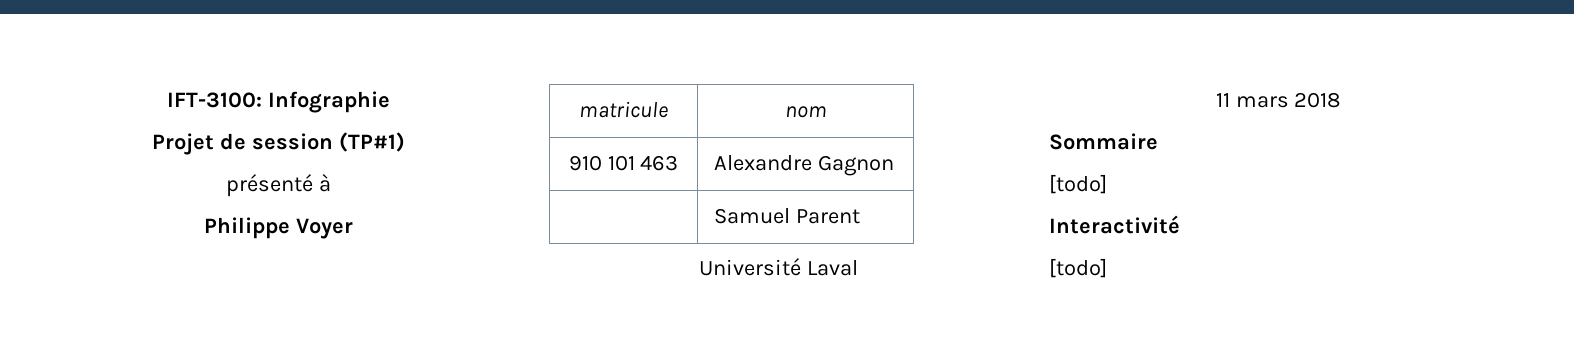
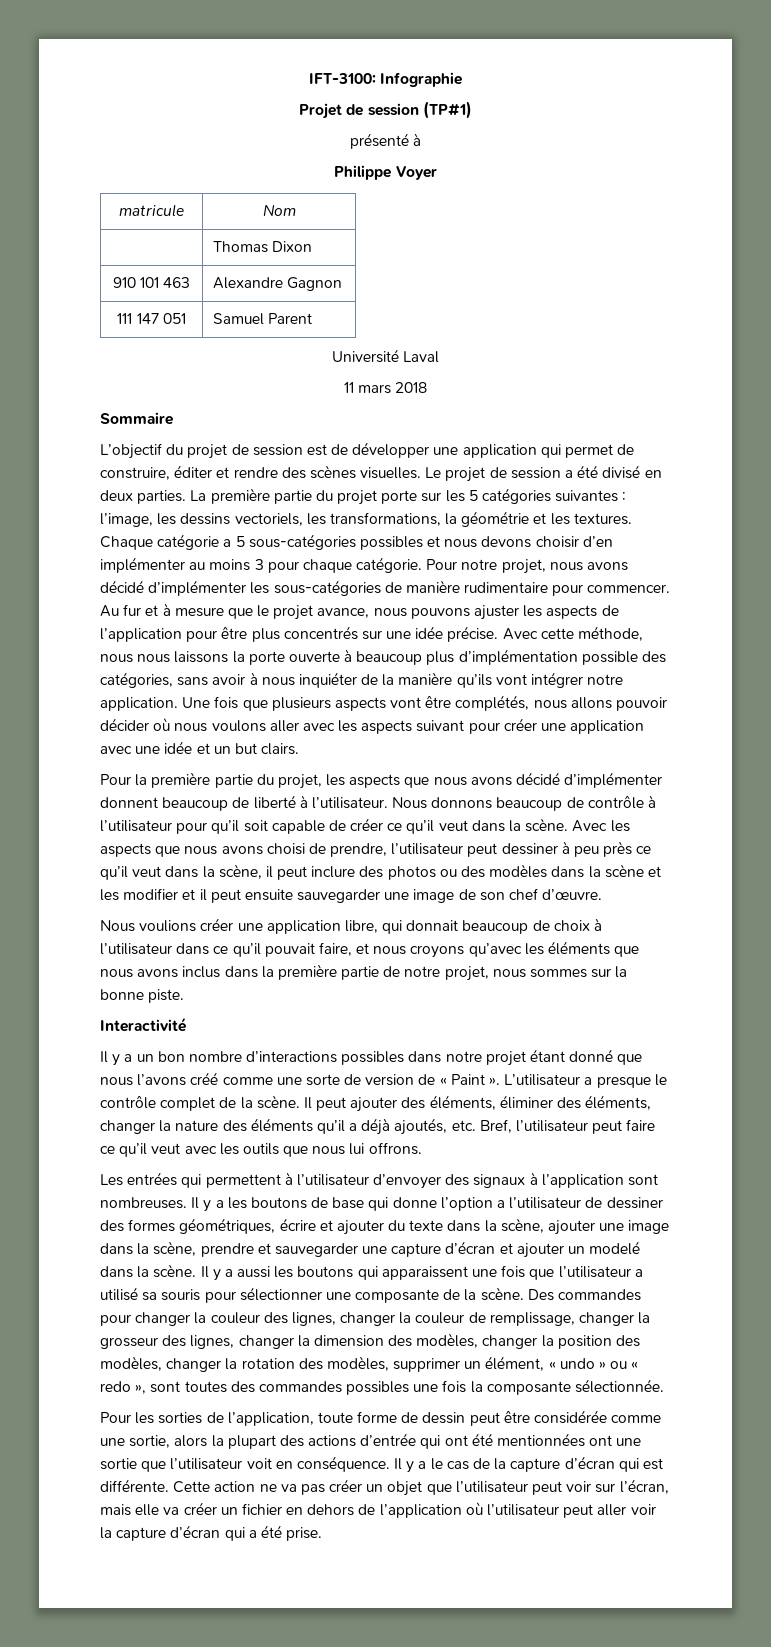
- matricule | nom
+ matricule | Nom
+ | Thomas Dixon
- | Samuel Parent
+ 111 147 051 | Samuel Parent
  Sommaire
- [todo]
+ L’objectif du projet de session est de développer une application qui permet de construire, éditer et rendre des scènes visuelles. Le projet de session a été divisé en deux parties. La première partie du projet porte sur les 5 catégories suivantes : l’image, les dessins vectoriels, les transformations, la géométrie et les textures. Chaque catégorie a 5 sous-catégories possibles et nous devons choisir d’en implémenter au moins 3 pour chaque catégorie. Pour notre projet, nous avons décidé d’implémenter les sous-catégories de manière rudimentaire pour commencer. Au fur et à mesure que le projet avance, nous pouvons ajuster les aspects de l’application pour être plus concentrés sur une idée précise. Avec cette méthode, nous nous laissons la porte ouverte à beaucoup plus d’implémentation possible des catégories, sans avoir à nous inquiéter de la manière qu’ils vont intégrer notre application. Une fois que plusieurs aspects vont être complétés, nous allons pouvoir décider où nous voulons aller avec les aspects suivant pour créer une application avec une idée et un but clairs.
+ Pour la première partie du projet, les aspects que nous avons décidé d’implémenter donnent beaucoup de liberté à l’utilisateur. Nous donnons beaucoup de contrôle à l’utilisateur pour qu’il soit capable de créer ce qu’il veut dans la scène. Avec les aspects que nous avons choisi de prendre, l’utilisateur peut dessiner à peu près ce qu’il veut dans la scène, il peut inclure des photos ou des modèles dans la scène et les modifier et il peut ensuite sauvegarder une image de son chef d’œuvre.
+ Nous voulions créer une application libre, qui donnait beaucoup de choix à l’utilisateur dans ce qu’il pouvait faire, et nous croyons qu’avec les éléments que nous avons inclus dans la première partie de notre projet, nous sommes sur la bonne piste.
  Interactivité
- [todo]
+ Il y a un bon nombre d’interactions possibles dans notre projet étant donné que nous l’avons créé comme une sorte de version de « Paint ». L’utilisateur a presque le contrôle complet de la scène. Il peut ajouter des éléments, éliminer des éléments, changer la nature des éléments qu’il a déjà ajoutés, etc. Bref, l’utilisateur peut faire ce qu’il veut avec les outils que nous lui offrons.
+ Les entrées qui permettent à l’utilisateur d’envoyer des signaux à l’application sont nombreuses. Il y a les boutons de base qui donne l’option a l’utilisateur de dessiner des formes géométriques, écrire et ajouter du texte dans la scène, ajouter une image dans la scène, prendre et sauvegarder une capture d’écran et ajouter un modelé dans la scène. Il y a aussi les boutons qui apparaissent une fois que l’utilisateur a utilisé sa souris pour sélectionner une composante de la scène. Des commandes pour changer la couleur des lignes, changer la couleur de remplissage, changer la grosseur des lignes, changer la dimension des modèles, changer la position des modèles, changer la rotation des modèles, supprimer un élément, « undo » ou « redo », sont toutes des commandes possibles une fois la composante sélectionnée.
+ Pour les sorties de l’application, toute forme de dessin peut être considérée comme une sortie, alors la plupart des actions d’entrée qui ont été mentionnées ont une sortie que l’utilisateur voit en conséquence. Il y a le cas de la capture d’écran qui est différente. Cette action ne va pas créer un objet que l’utilisateur peut voir sur l’écran, mais elle va créer un fichier en dehors de l’application où l’utilisateur peut aller voir la capture d’écran qui a été prise.

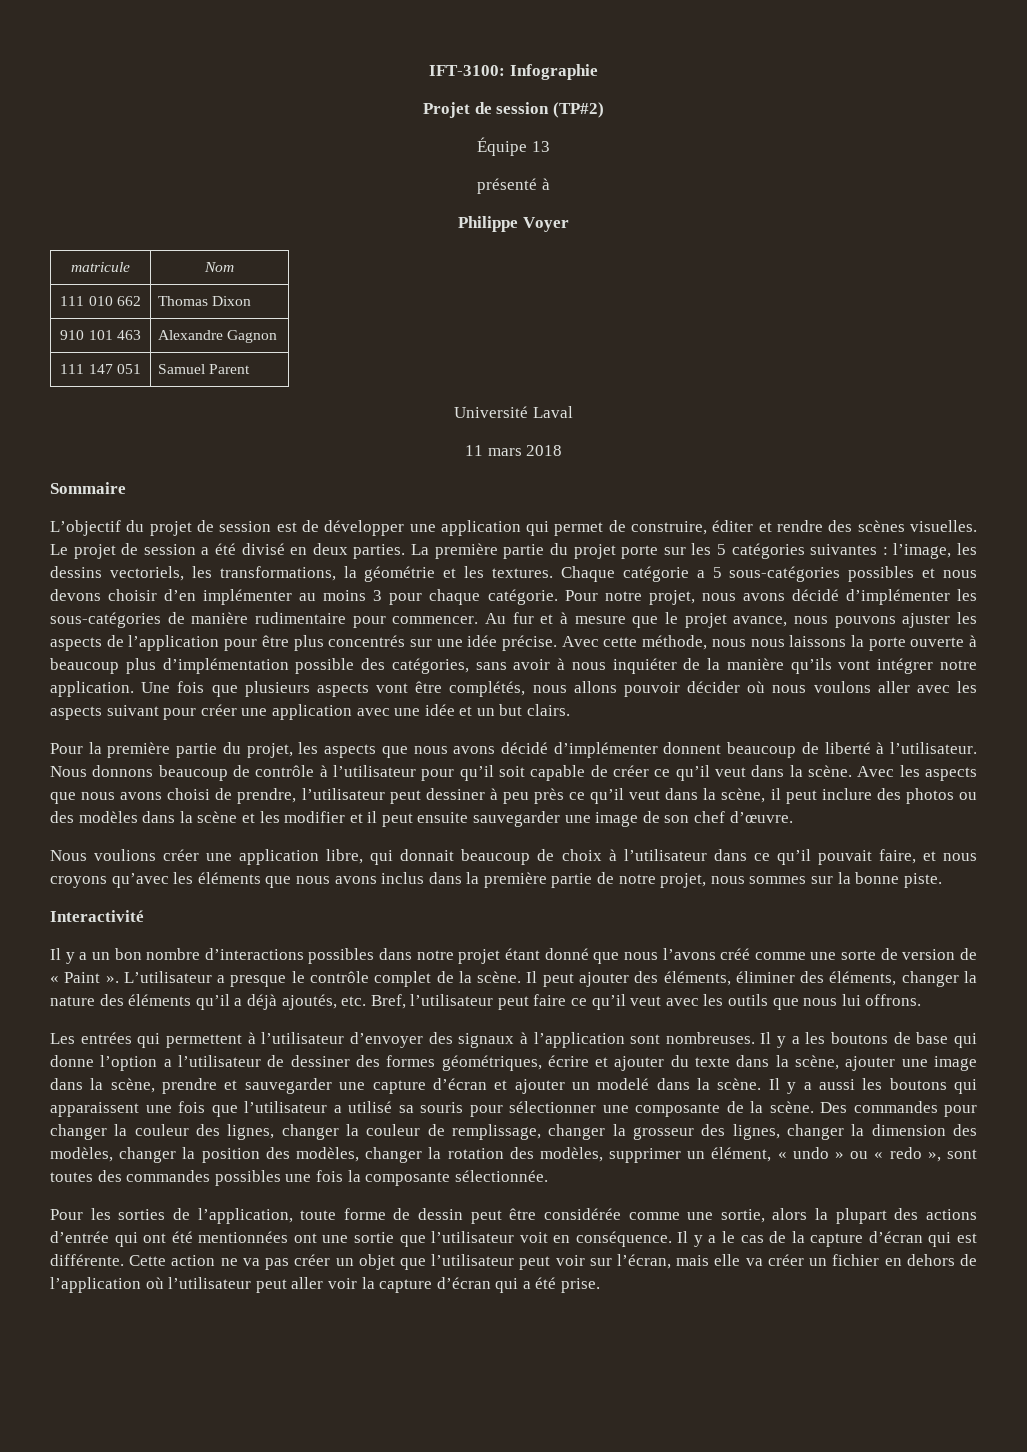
- Projet de session (TP#1)
+ Projet de session (TP#2)
+ Équipe 13
- | Thomas Dixon
+ 111 010 662 | Thomas Dixon

